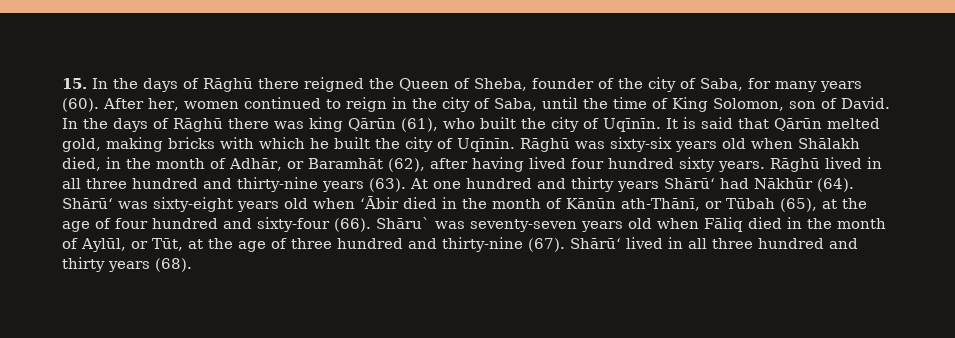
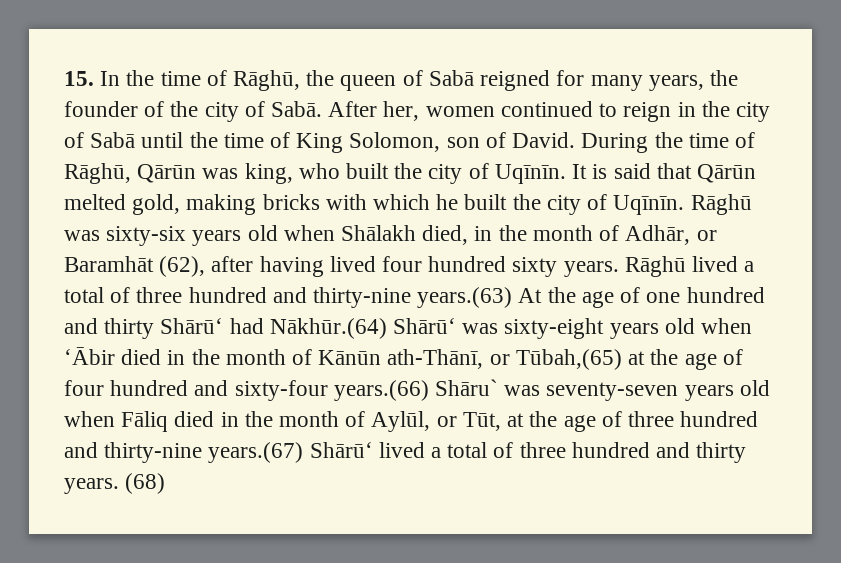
- 15. In the days of Rāghū there reigned the Queen of Sheba, founder of the city of Saba, for many years (60).
+ 15. In the time of Rāghū, the queen of Sabā reigned for many years, the founder of the city of Sabā.
- After her, women continued to reign in the city of Saba, until the time of King Solomon, son of David.
+ After her, women continued to reign in the city of Sabā until the time of King Solomon, son of David.
- In the days of Rāghū there was king Qārūn (61), who built the city of Uqīnīn.
+ During the time of Rāghū, Qārūn was king, who built the city of Uqīnīn.
- Rāghū lived in all three hundred and thirty-nine years (63). At one hundred and thirty years Shārū‘ had Nākhūr (64). Shārū‘ was sixty-eight years old when ‘Ābir died in the month of Kānūn ath-Thānī, or Tūbah (65), at the age of four hundred and sixty-four (66). Shāru` was seventy-seven years old when Fāliq died in the month of Aylūl, or Tūt, at the age of three hundred and thirty-nine (67). Shārū‘ lived in all three hundred and thirty years (68).
+ Rāghū lived a total of three hundred and thirty-nine years.(63) At the age of one hundred and thirty Shārū‘ had Nākhūr.(64) Shārū‘ was sixty-eight years old when ‘Ābir died in the month of Kānūn ath-Thānī, or Tūbah,(65) at the age of four hundred and sixty-four years.(66) Shāru` was seventy-seven years old when Fāliq died in the month of Aylūl, or Tūt, at the age of three hundred and thirty-nine years.(67) Shārū‘ lived a total of three hundred and thirty years. (68)

